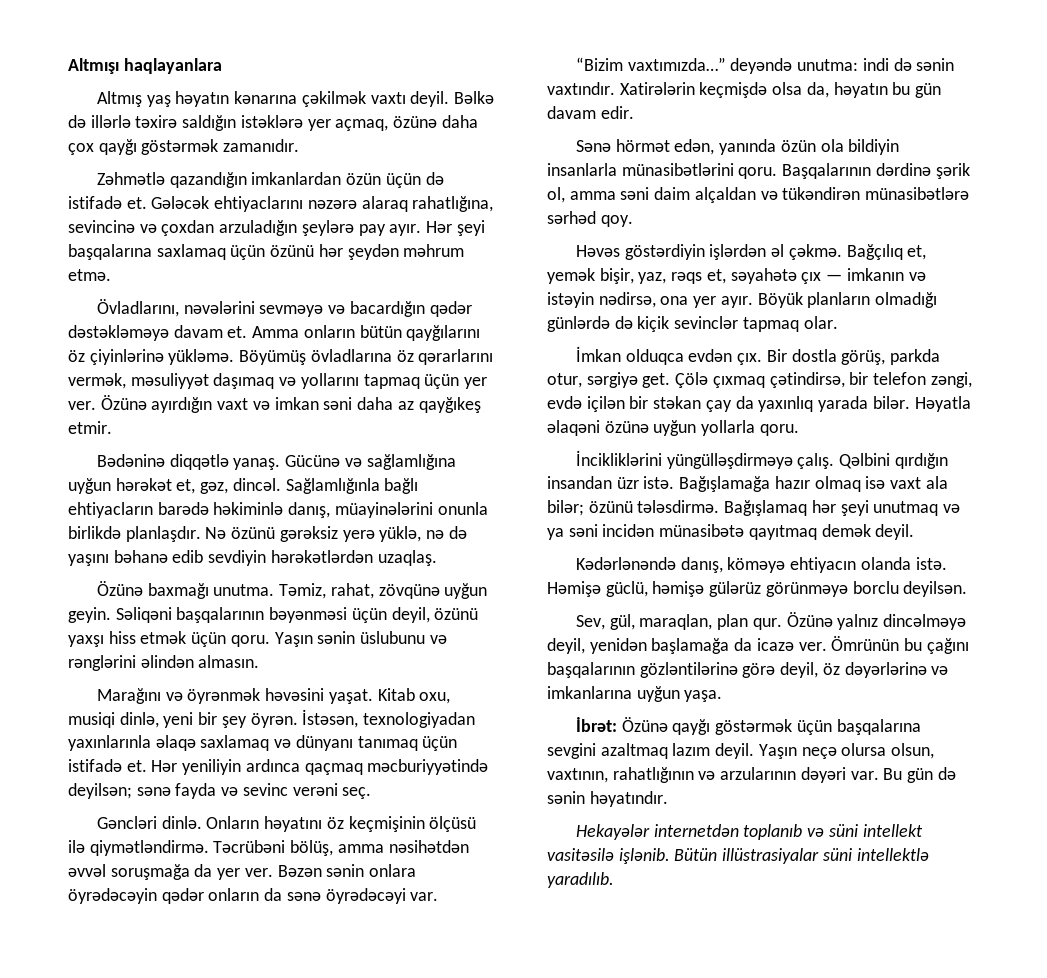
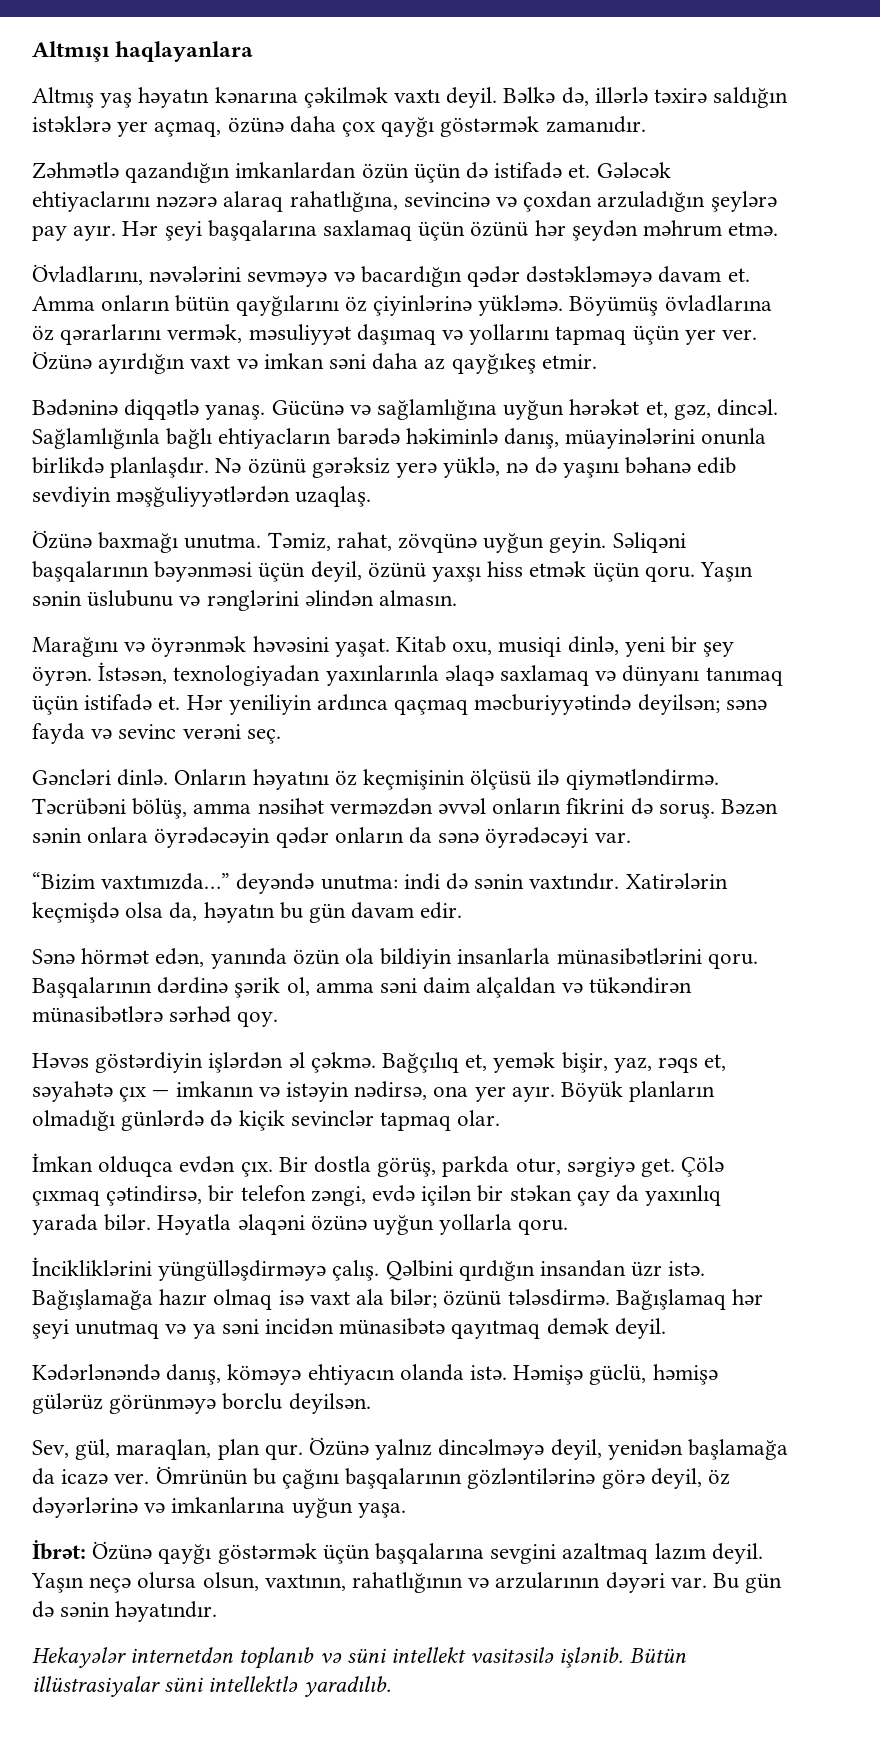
- Bəlkə də illərlə təxirə saldığın istəklərə yer açmaq, özünə daha çox qayğı göstərmək zamanıdır.
+ Bəlkə də, illərlə təxirə saldığın istəklərə yer açmaq, özünə daha çox qayğı göstərmək zamanıdır.
- Nə özünü gərəksiz yerə yüklə, nə də yaşını bəhanə edib sevdiyin hərəkətlərdən uzaqlaş.
+ Nə özünü gərəksiz yerə yüklə, nə də yaşını bəhanə edib sevdiyin məşğuliyyətlərdən uzaqlaş.
- Təcrübəni bölüş, amma nəsihətdən əvvəl soruşmağa da yer ver.
+ Təcrübəni bölüş, amma nəsihət verməzdən əvvəl onların fikrini də soruş.

